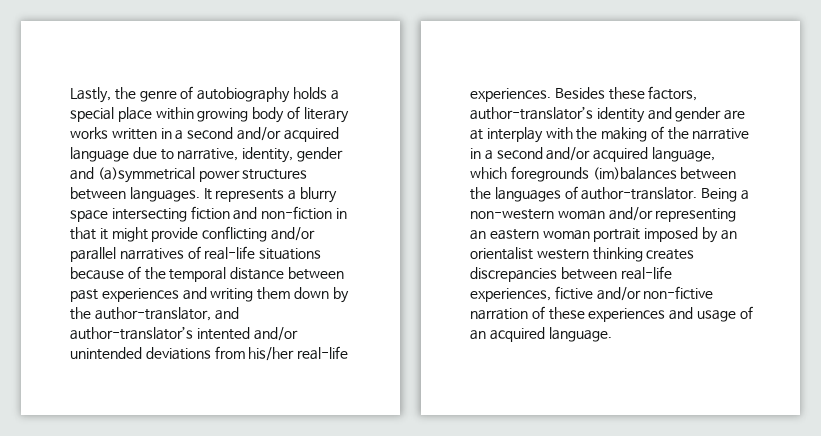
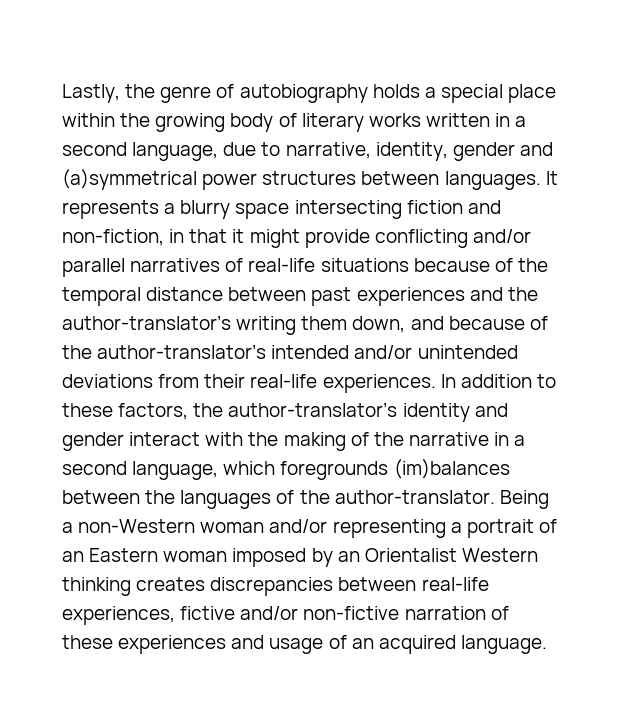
- Lastly, the genre of autobiography holds a special place within growing body of literary works written in a second and/or acquired language due to narrative, identity, gender and (a)symmetrical power structures between languages.
+ Lastly, the genre of autobiography holds a special place within the growing body of literary works written in a second language, due to narrative, identity, gender and (a)symmetrical power structures between languages.
- It represents a blurry space intersecting fiction and non-fiction in that it might provide conflicting and/or parallel narratives of real-life situations because of the temporal distance between past experiences and writing them down by the author-translator, and author-translator’s intented and/or unintended deviations from his/her real-life experiences.
+ It represents a blurry space intersecting fiction and non-fiction, in that it might provide conflicting and/or parallel narratives of real-life situations because of the temporal distance between past experiences and the author-translator’s writing them down, and because of the author-translator’s intended and/or unintended deviations from their real-life experiences.
- Besides these factors, author-translator’s identity and gender are at interplay with the making of the narrative in a second and/or acquired language, which foregrounds (im)balances between the languages of author-translator.
+ In addition to these factors, the author-translator’s identity and gender interact with the making of the narrative in a second language, which foregrounds (im)balances between the languages of the author-translator.
- Being a non-western woman and/or representing an eastern woman portrait imposed by an orientalist western thinking creates discrepancies between real-life experiences, fictive and/or non-fictive narration of these experiences and usage of an acquired language.
+ Being a non-Western woman and/or representing a portrait of an Eastern woman imposed by an Orientalist Western thinking creates discrepancies between real-life experiences, fictive and/or non-fictive narration of these experiences and usage of an acquired language.

